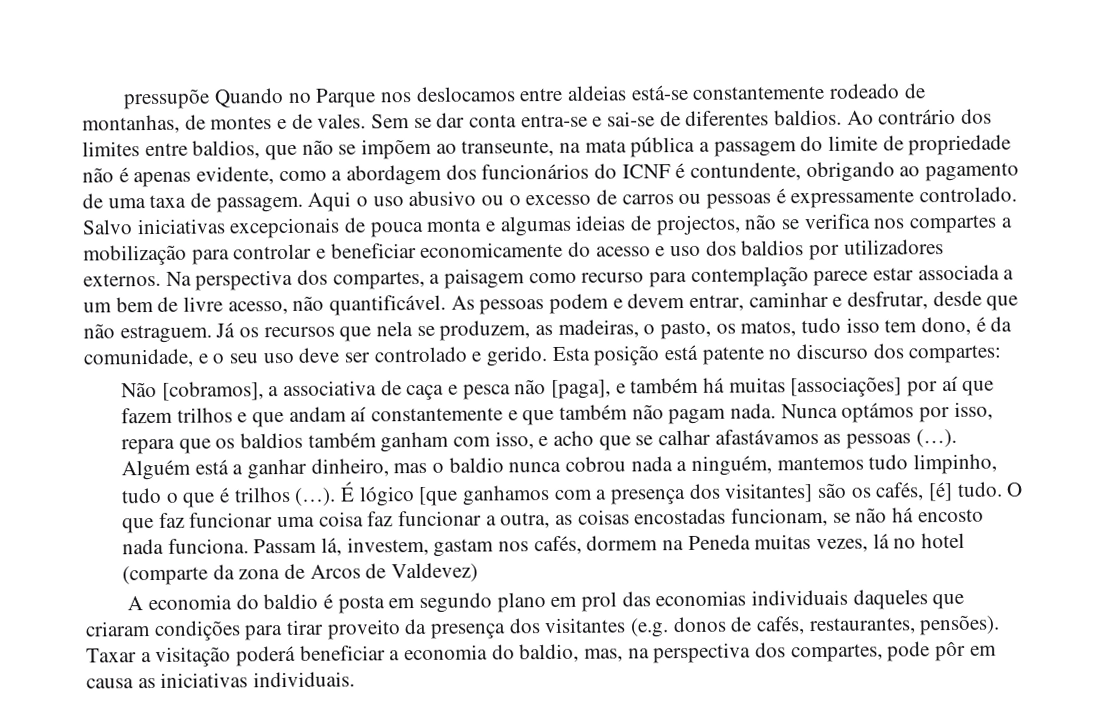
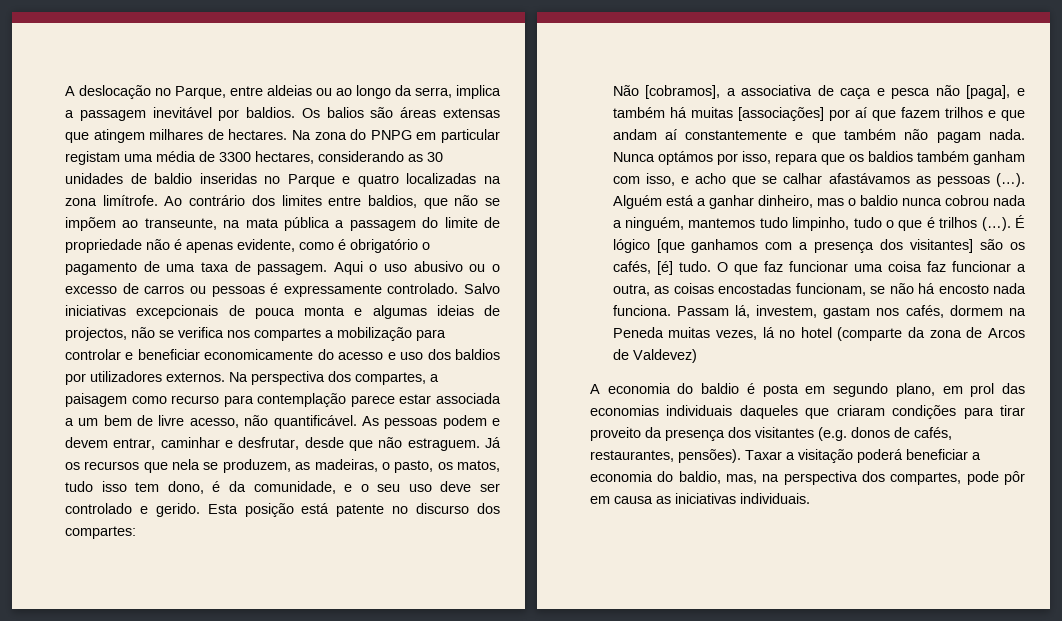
- pressupõe Quando no Parque nos deslocamos entre aldeias está-se constantemente rodeado de montanhas, de montes e de vales. Sem se dar conta entra-se e sai-se de diferentes baldios.
+ A deslocação no Parque, entre aldeias ou ao longo da serra, implica a passagem inevitável por baldios. Os balios são áreas extensas que atingem milhares de hectares. Na zona do PNPG em particular registam uma média de 3300 hectares, considerando as 30 unidades de baldio inseridas no Parque e quatro localizadas na zona limítrofe.
- Ao contrário dos limites entre baldios, que não se impõem ao transeunte, na mata pública a passagem do limite de propriedade não é apenas evidente, como a abordagem dos funcionários do ICNF é contundente, obrigando ao pagamento de uma taxa de passagem.
+ Ao contrário dos limites entre baldios, que não se impõem ao transeunte, na mata pública a passagem do limite de propriedade não é apenas evidente, como é obrigatório o pagamento de uma taxa de passagem.
- A economia do baldio é posta em segundo plano em prol das economias individuais daqueles que criaram condições para tirar proveito da presença dos visitantes (e.g. donos de cafés, restaurantes, pensões).
+ A economia do baldio é posta em segundo plano, em prol das economias individuais daqueles que criaram condições para tirar proveito da presença dos visitantes (e.g. donos de cafés, restaurantes, pensões).

